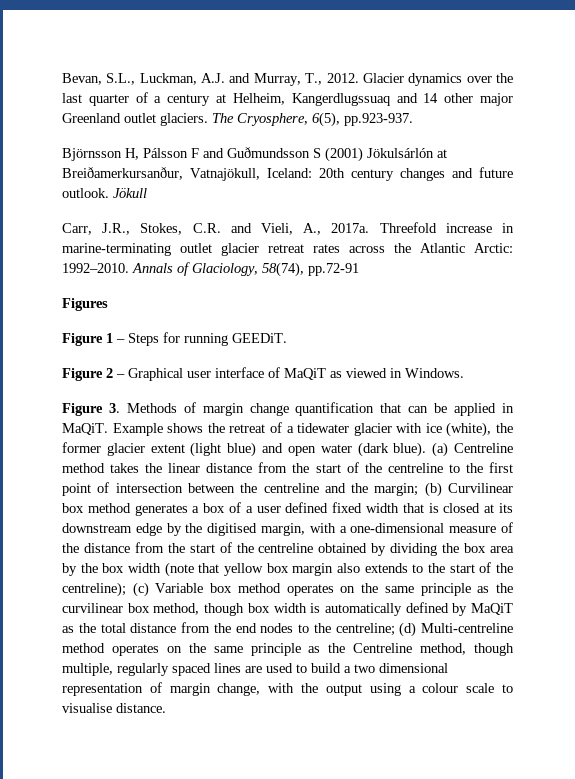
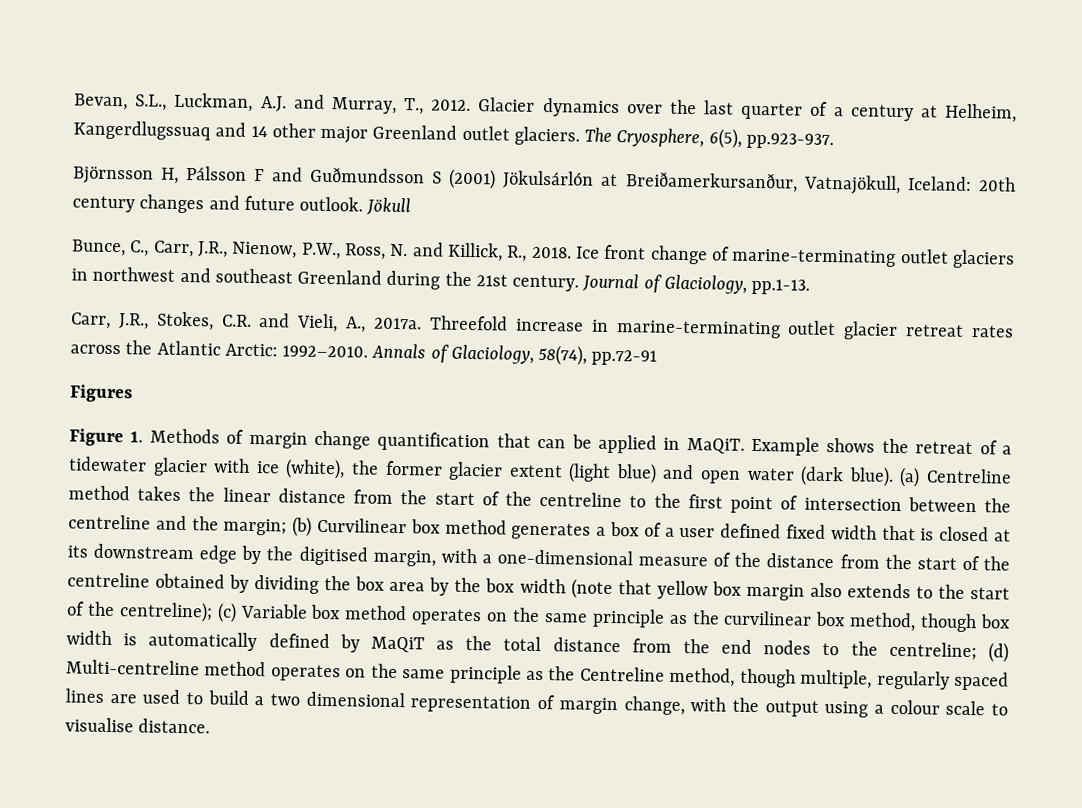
+ Bunce, C., Carr, J.R., Nienow, P.W., Ross, N. and Killick, R., 2018. Ice front change of marine-terminating outlet glaciers in northwest and southeast Greenland during the 21st century. Journal of Glaciology, pp.1-13.
- Figure 1 – Steps for running GEEDiT.
- Figure 2 – Graphical user interface of MaQiT as viewed in Windows.
- Figure 3. Methods of margin change quantification that can be applied in MaQiT.
+ Figure 1. Methods of margin change quantification that can be applied in MaQiT.

